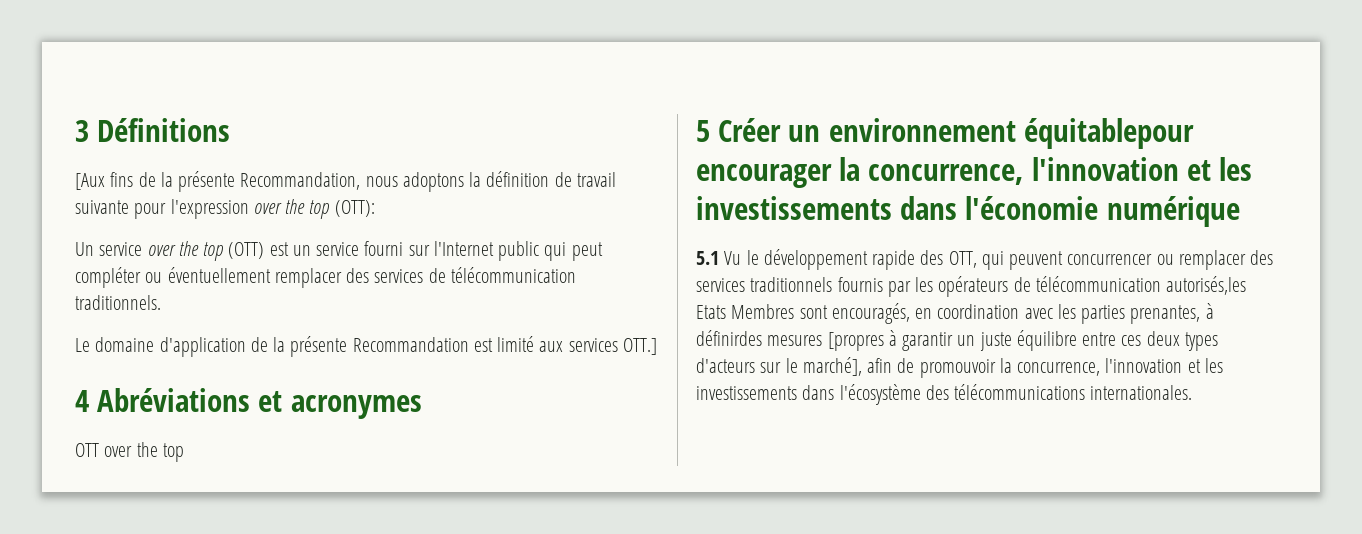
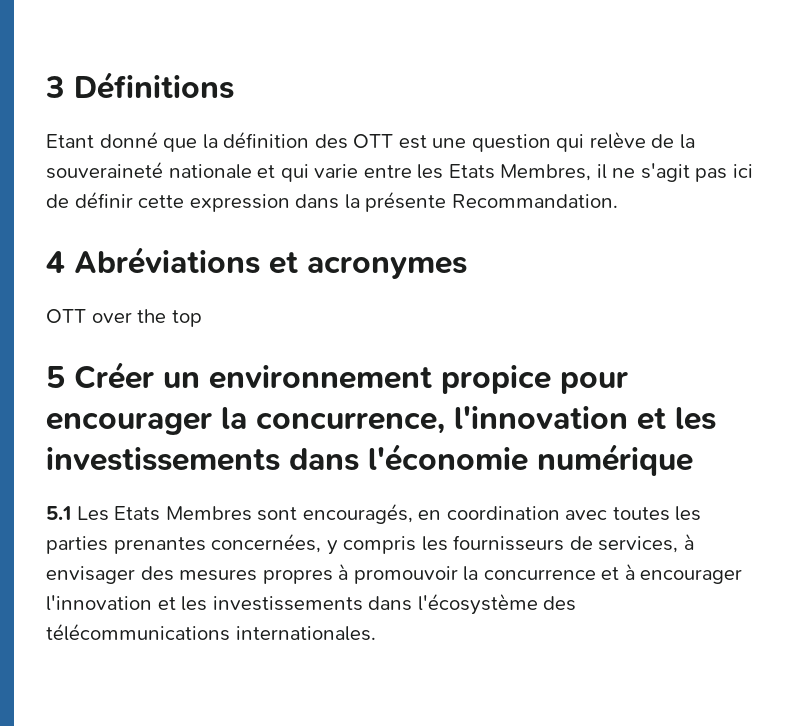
- [Aux fins de la présente Recommandation, nous adoptons la définition de travail suivante pour l'expression over the top (OTT):
- Un service over the top (OTT) est un service fourni sur l'Internet public qui peut compléter ou éventuellement remplacer des services de télécommunication traditionnels.
- Le domaine d'application de la présente Recommandation est limité aux services OTT.]
+ Etant donné que la définition des OTT est une question qui relève de la souveraineté nationale et qui varie entre les Etats Membres, il ne s'agit pas ici de définir cette expression dans la présente Recommandation.
- 5 Créer un environnement équitablepour encourager la concurrence, l'innovation et les investissements dans l'économie numérique
+ 5 Créer un environnement propice pour encourager la concurrence, l'innovation et les investissements dans l'économie numérique
- 5.1 Vu le développement rapide des OTT, qui peuvent concurrencer ou remplacer des services traditionnels fournis par les opérateurs de télécommunication autorisés,les Etats Membres sont encouragés, en coordination avec les parties prenantes, à définirdes mesures [propres à garantir un juste équilibre entre ces deux types d'acteurs sur le marché], afin de promouvoir la concurrence, l'innovation et les investissements dans l'écosystème des télécommunications internationales.
+ 5.1 Les Etats Membres sont encouragés, en coordination avec toutes les parties prenantes concernées, y compris les fournisseurs de services, à envisager des mesures propres à promouvoir la concurrence et à encourager l'innovation et les investissements dans l'écosystème des télécommunications internationales.

